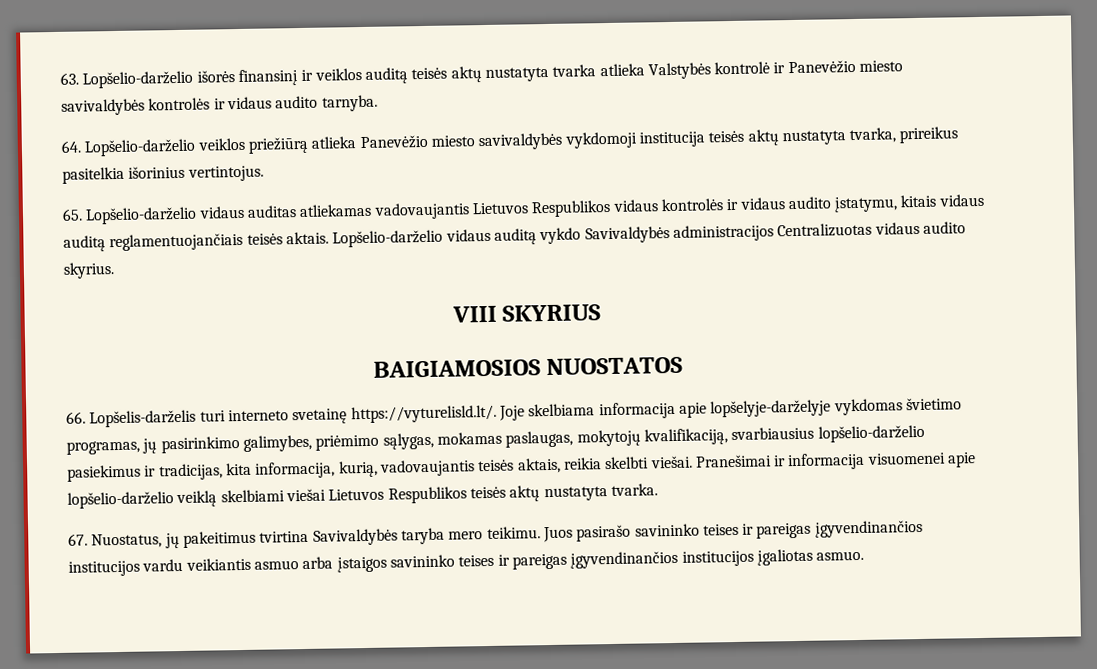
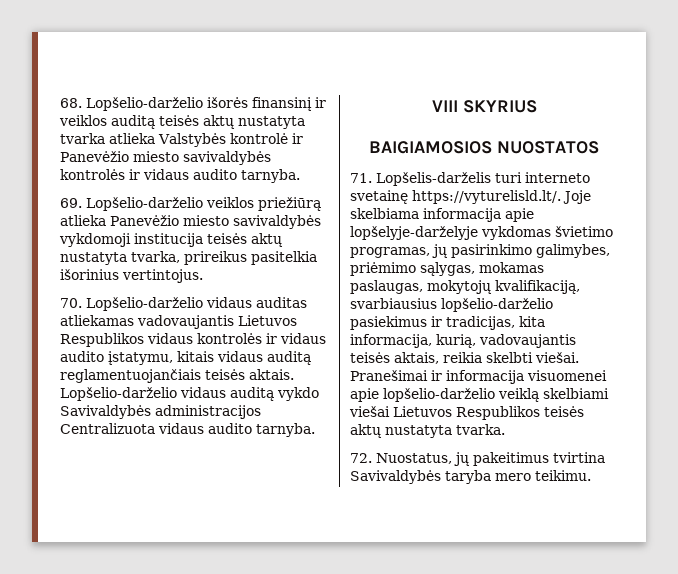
- 63. Lopšelio-darželio išorės finansinį ir veiklos auditą teisės aktų nustatyta tvarka atlieka Valstybės kontrolė ir Panevėžio miesto savivaldybės kontrolės ir vidaus audito tarnyba.
+ 68. Lopšelio-darželio išorės finansinį ir veiklos auditą teisės aktų nustatyta tvarka atlieka Valstybės kontrolė ir Panevėžio miesto savivaldybės kontrolės ir vidaus audito tarnyba.
- 64. Lopšelio-darželio veiklos priežiūrą atlieka Panevėžio miesto savivaldybės vykdomoji institucija teisės aktų nustatyta tvarka, prireikus pasitelkia išorinius vertintojus.
+ 69. Lopšelio-darželio veiklos priežiūrą atlieka Panevėžio miesto savivaldybės vykdomoji institucija teisės aktų nustatyta tvarka, prireikus pasitelkia išorinius vertintojus.
- 65. Lopšelio-darželio vidaus auditas atliekamas vadovaujantis Lietuvos Respublikos vidaus kontrolės ir vidaus audito įstatymu, kitais vidaus auditą reglamentuojančiais teisės aktais.
+ 70. Lopšelio-darželio vidaus auditas atliekamas vadovaujantis Lietuvos Respublikos vidaus kontrolės ir vidaus audito įstatymu, kitais vidaus auditą reglamentuojančiais teisės aktais.
- Lopšelio-darželio vidaus auditą vykdo Savivaldybės administracijos Centralizuotas vidaus audito skyrius.
+ Lopšelio-darželio vidaus auditą vykdo Savivaldybės administracijos Centralizuota vidaus audito tarnyba.
- 66. Lopšelis-darželis turi interneto svetainę https://vyturelisld.lt/. Joje skelbiama informacija apie lopšelyje-darželyje vykdomas švietimo programas, jų pasirinkimo galimybes, priėmimo sąlygas, mokamas paslaugas, mokytojų kvalifikaciją, svarbiausius lopšelio-darželio pasiekimus ir tradicijas, kita informacija, kurią, vadovaujantis teisės aktais, reikia skelbti viešai.
+ 71. Lopšelis-darželis turi interneto svetainę https://vyturelisld.lt/. Joje skelbiama informacija apie lopšelyje-darželyje vykdomas švietimo programas, jų pasirinkimo galimybes, priėmimo sąlygas, mokamas paslaugas, mokytojų kvalifikaciją, svarbiausius lopšelio-darželio pasiekimus ir tradicijas, kita informacija, kurią, vadovaujantis teisės aktais, reikia skelbti viešai.
- 67. Nuostatus, jų pakeitimus tvirtina Savivaldybės taryba mero teikimu. Juos pasirašo savininko teises ir pareigas įgyvendinančios institucijos vardu veikiantis asmuo arba įstaigos savininko teises ir pareigas įgyvendinančios institucijos įgaliotas asmuo.
+ 72. Nuostatus, jų pakeitimus tvirtina Savivaldybės taryba mero teikimu.

